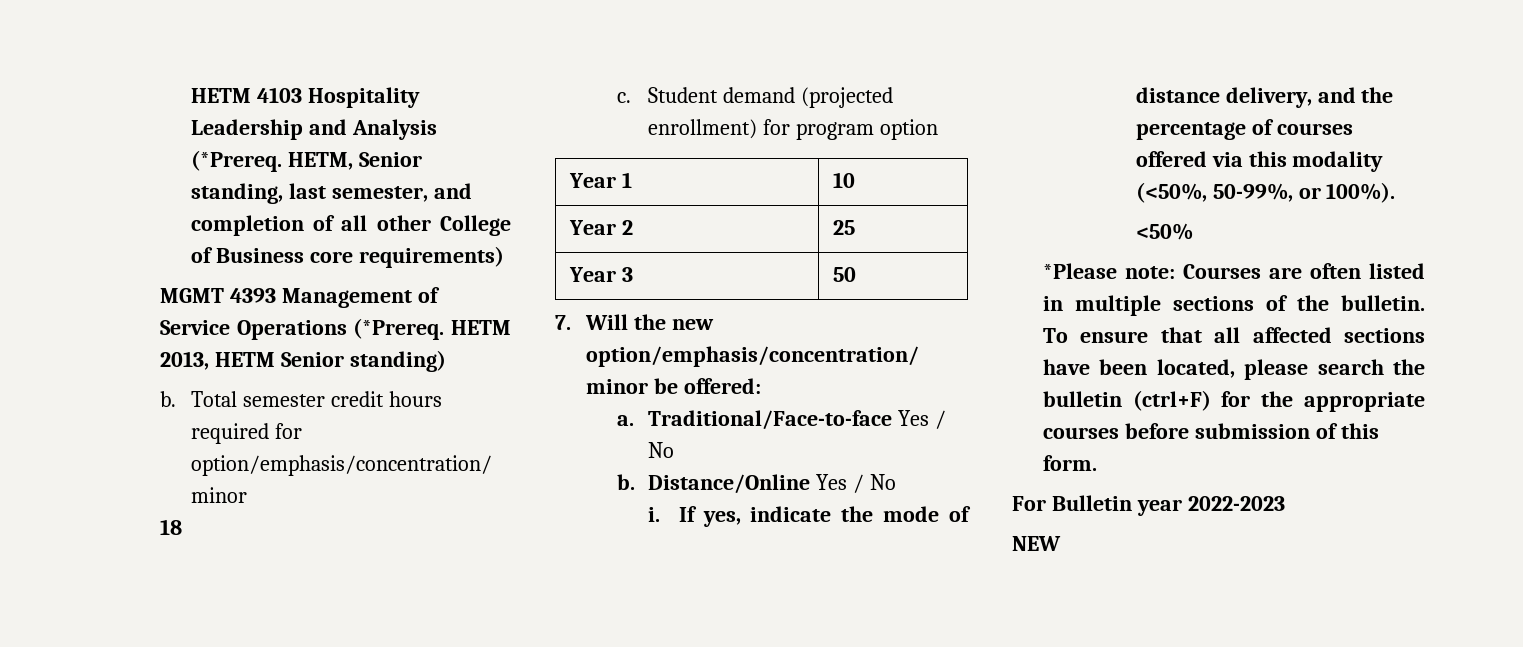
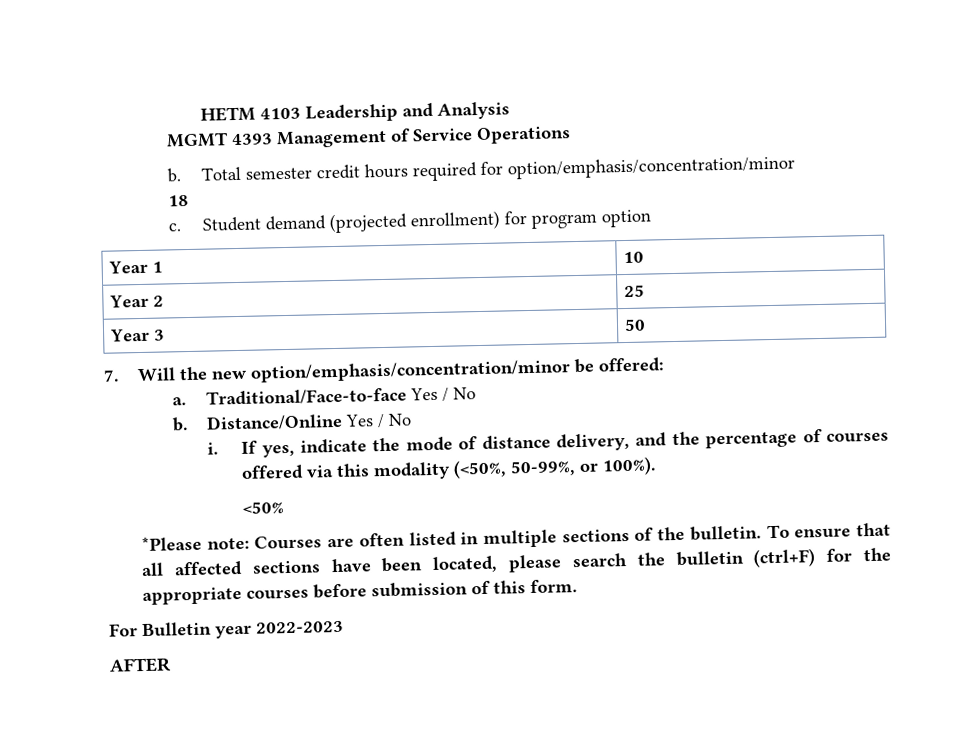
- HETM 4103 Hospitality Leadership and Analysis (*Prereq. HETM, Senior standing, last semester, and completion of all other College of Business core requirements)
+ HETM 4103 Leadership and Analysis
- MGMT 4393 Management of Service Operations (*Prereq. HETM 2013, HETM Senior standing)
+ MGMT 4393 Management of Service Operations
- NEW
+ AFTER

